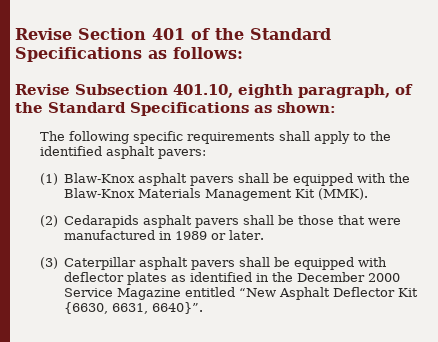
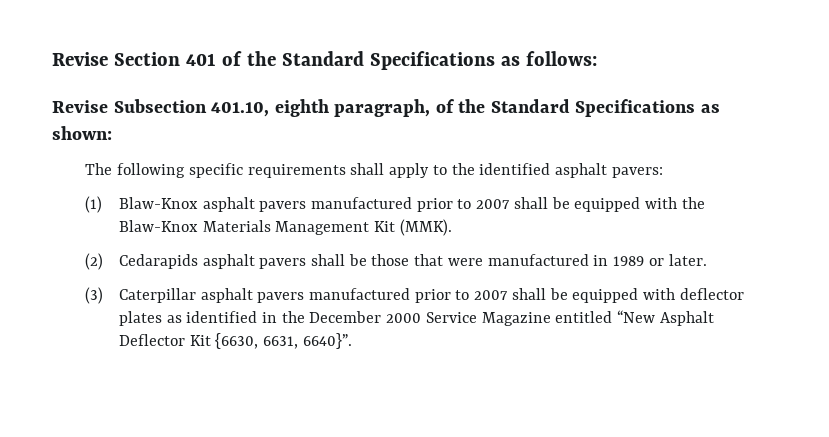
- (1) Blaw-Knox asphalt pavers shall be equipped with the Blaw-Knox Materials Management Kit (MMK).
+ (1) Blaw-Knox asphalt pavers manufactured prior to 2007 shall be equipped with the Blaw-Knox Materials Management Kit (MMK).
- (3) Caterpillar asphalt pavers shall be equipped with deflector plates as identified in the December 2000 Service Magazine entitled “New Asphalt Deflector Kit {6630, 6631, 6640}”.
+ (3) Caterpillar asphalt pavers manufactured prior to 2007 shall be equipped with deflector plates as identified in the December 2000 Service Magazine entitled “New Asphalt Deflector Kit {6630, 6631, 6640}”.

